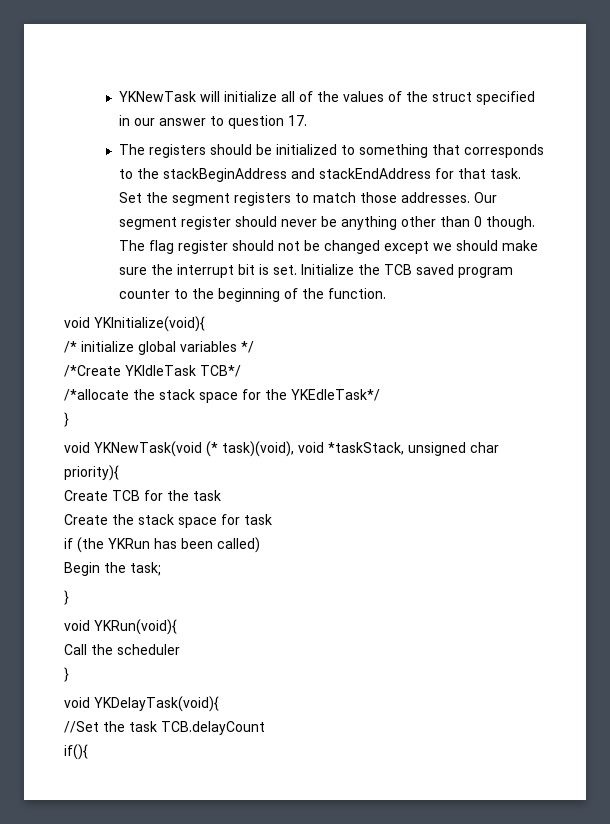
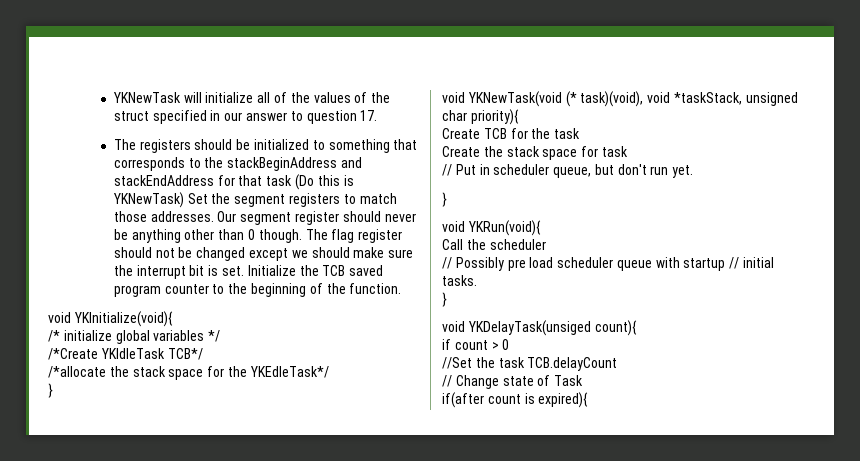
- The registers should be initialized to something that corresponds to the stackBeginAddress and stackEndAddress for that task. Set the segment registers to match those addresses.
+ The registers should be initialized to something that corresponds to the stackBeginAddress and stackEndAddress for that task (Do this is YKNewTask) Set the segment registers to match those addresses.
- if (the YKRun has been called)
- Begin the task;
+ // Put in scheduler queue, but don't run yet.
  Call the scheduler
+ // Possibly pre load scheduler queue with startup // initial tasks.
  }
- void YKDelayTask(void){
+ void YKDelayTask(unsiged count){
+ if count > 0
  //Set the task TCB.delayCount
- if(){
+ // Change state of Task
+ if(after count is expired){

